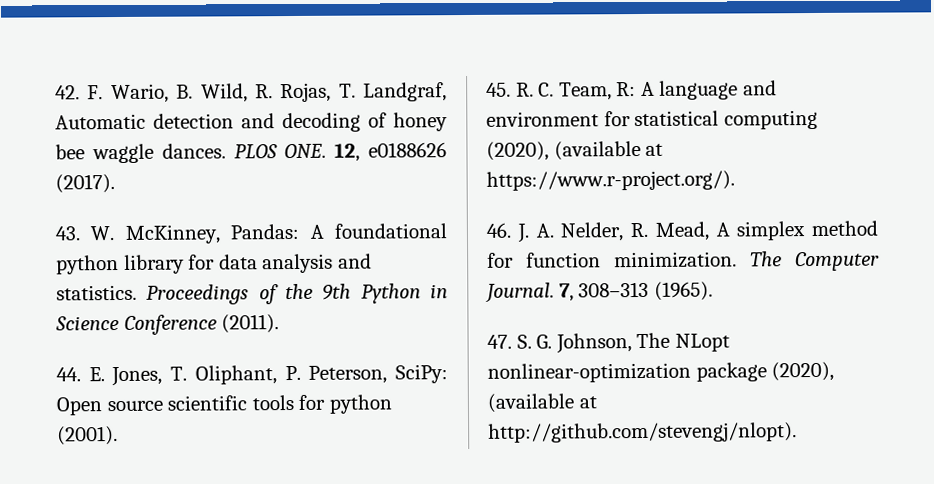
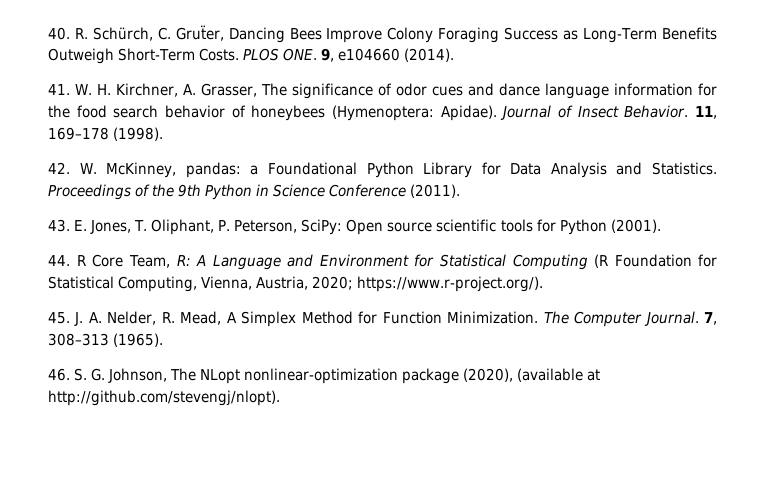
- 42. F. Wario, B. Wild, R. Rojas, T. Landgraf, Automatic detection and decoding of honey bee waggle dances. PLOS ONE. 12, e0188626 (2017).
- 43. W. McKinney, Pandas: A foundational python library for data analysis and statistics.
+ 40. R. Schürch, C. Gruẗer, Dancing Bees Improve Colony Foraging Success as Long-Term Benefits Outweigh Short-Term Costs. PLOS ONE. 9, e104660 (2014).
+ 41. W. H. Kirchner, A. Grasser, The significance of odor cues and dance language information for the food search behavior of honeybees (Hymenoptera: Apidae). Journal of Insect Behavior. 11, 169–178 (1998).
+ 42. W. McKinney, pandas: a Foundational Python Library for Data Analysis and Statistics.
- 44. E. Jones, T. Oliphant, P. Peterson, SciPy: Open source scientific tools for python (2001).
+ 43. E. Jones, T. Oliphant, P. Peterson, SciPy: Open source scientific tools for Python (2001).
- 45. R. C. Team, R: A language and environment for statistical computing (2020), (available at https://www.r-project.org/).
+ 44. R Core Team, R: A Language and Environment for Statistical Computing (R Foundation for Statistical Computing, Vienna, Austria, 2020; https://www.r-project.org/).
- 46. J. A. Nelder, R. Mead, A simplex method for function minimization.
+ 45. J. A. Nelder, R. Mead, A Simplex Method for Function Minimization.
- 47. S. G. Johnson, The NLopt nonlinear-optimization package (2020), (available at http://github.com/stevengj/nlopt).
+ 46. S. G. Johnson, The NLopt nonlinear-optimization package (2020), (available at http://github.com/stevengj/nlopt).

